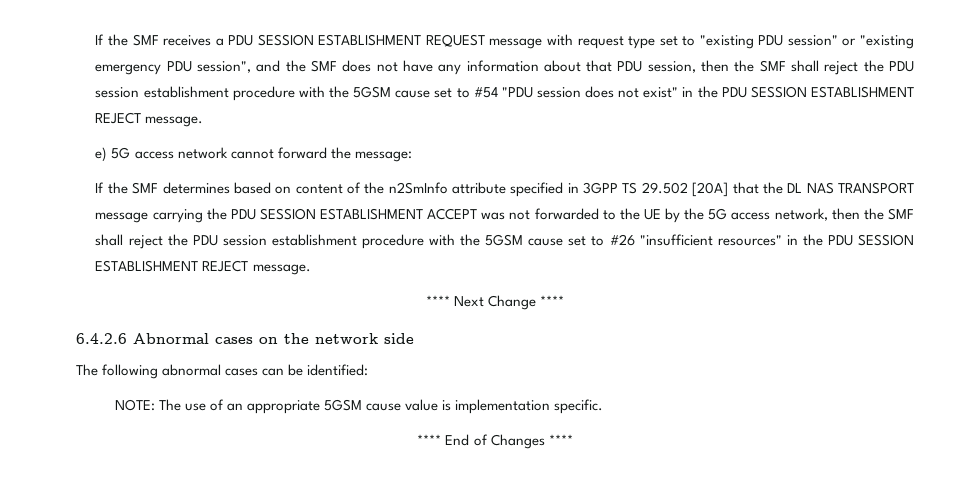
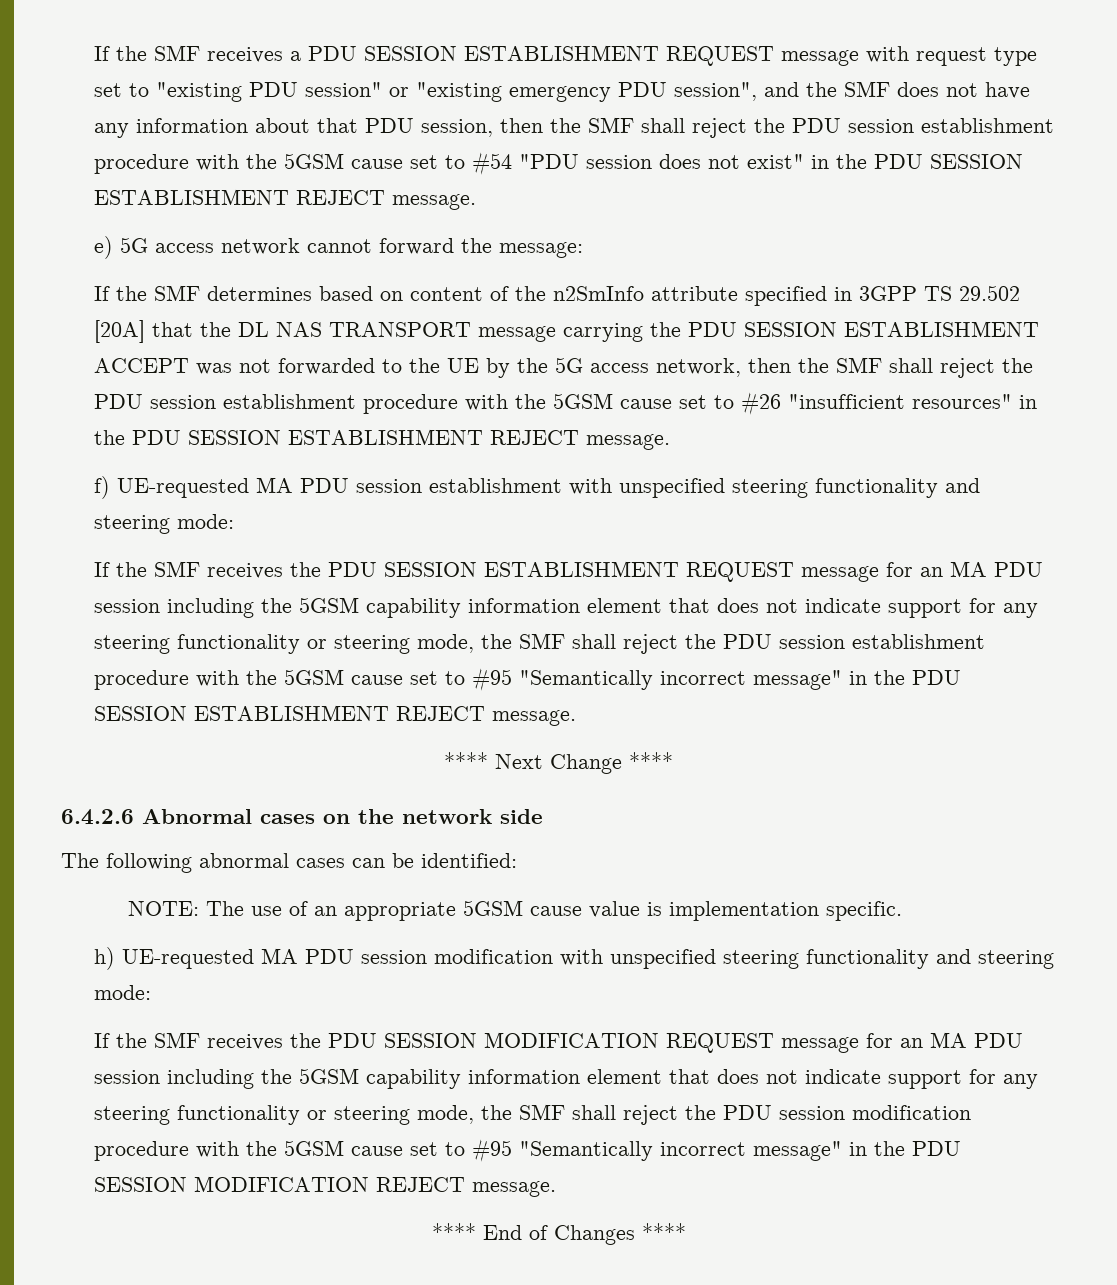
+ f) UE-requested MA PDU session establishment with unspecified steering functionality and steering mode:
+ If the SMF receives the PDU SESSION ESTABLISHMENT REQUEST message for an MA PDU session including the 5GSM capability information element that does not indicate support for any steering functionality or steering mode, the SMF shall reject the PDU session establishment procedure with the 5GSM cause set to #95 "Semantically incorrect message" in the PDU SESSION ESTABLISHMENT REJECT message.
+ h) UE-requested MA PDU session modification with unspecified steering functionality and steering mode:
+ If the SMF receives the PDU SESSION MODIFICATION REQUEST message for an MA PDU session including the 5GSM capability information element that does not indicate support for any steering functionality or steering mode, the SMF shall reject the PDU session modification procedure with the 5GSM cause set to #95 "Semantically incorrect message" in the PDU SESSION MODIFICATION REJECT message.

